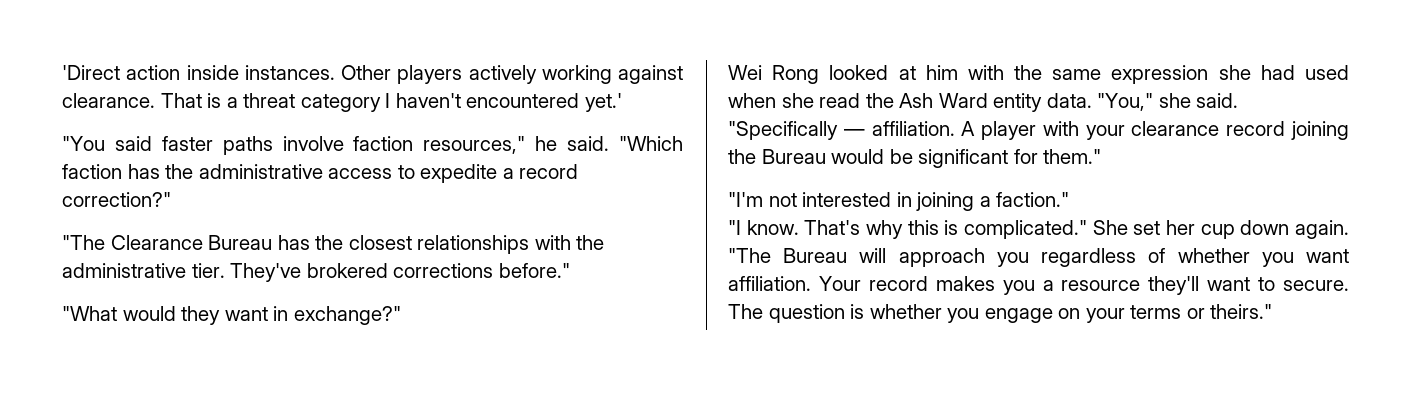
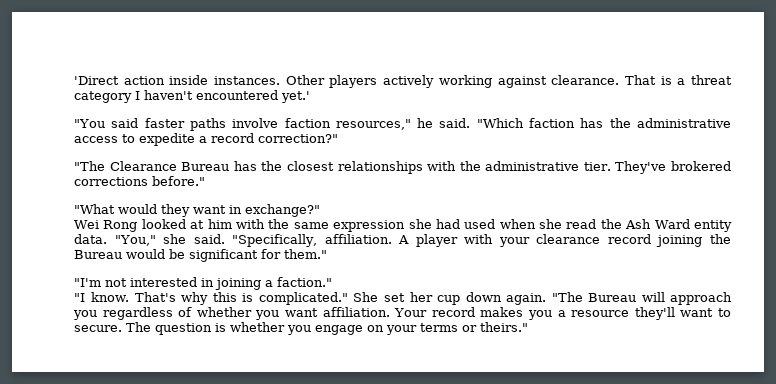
- "Specifically — affiliation.
+ "Specifically, affiliation.

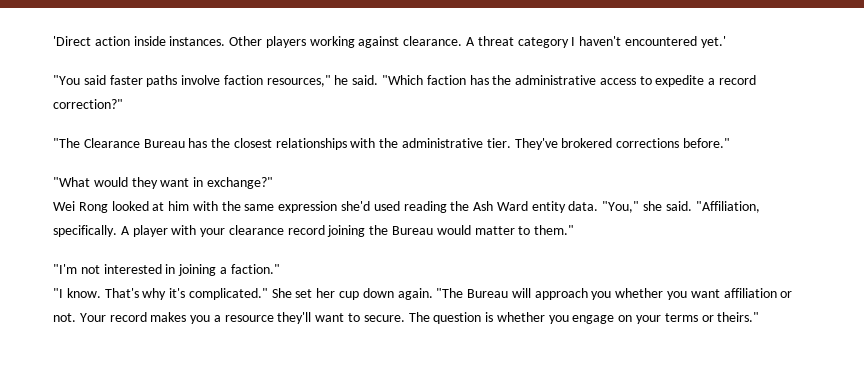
- Other players actively working against clearance.
+ Other players working against clearance.
- That is a threat category I haven't encountered yet.'
+ A threat category I haven't encountered yet.'
- Wei Rong looked at him with the same expression she had used when she read the Ash Ward entity data.
+ Wei Rong looked at him with the same expression she'd used reading the Ash Ward entity data.
- "Specifically, affiliation.
+ "Affiliation, specifically.
- A player with your clearance record joining the Bureau would be significant for them."
+ A player with your clearance record joining the Bureau would matter to them."
- That's why this is complicated."
+ That's why it's complicated."
- "The Bureau will approach you regardless of whether you want affiliation.
+ "The Bureau will approach you whether you want affiliation or not.

